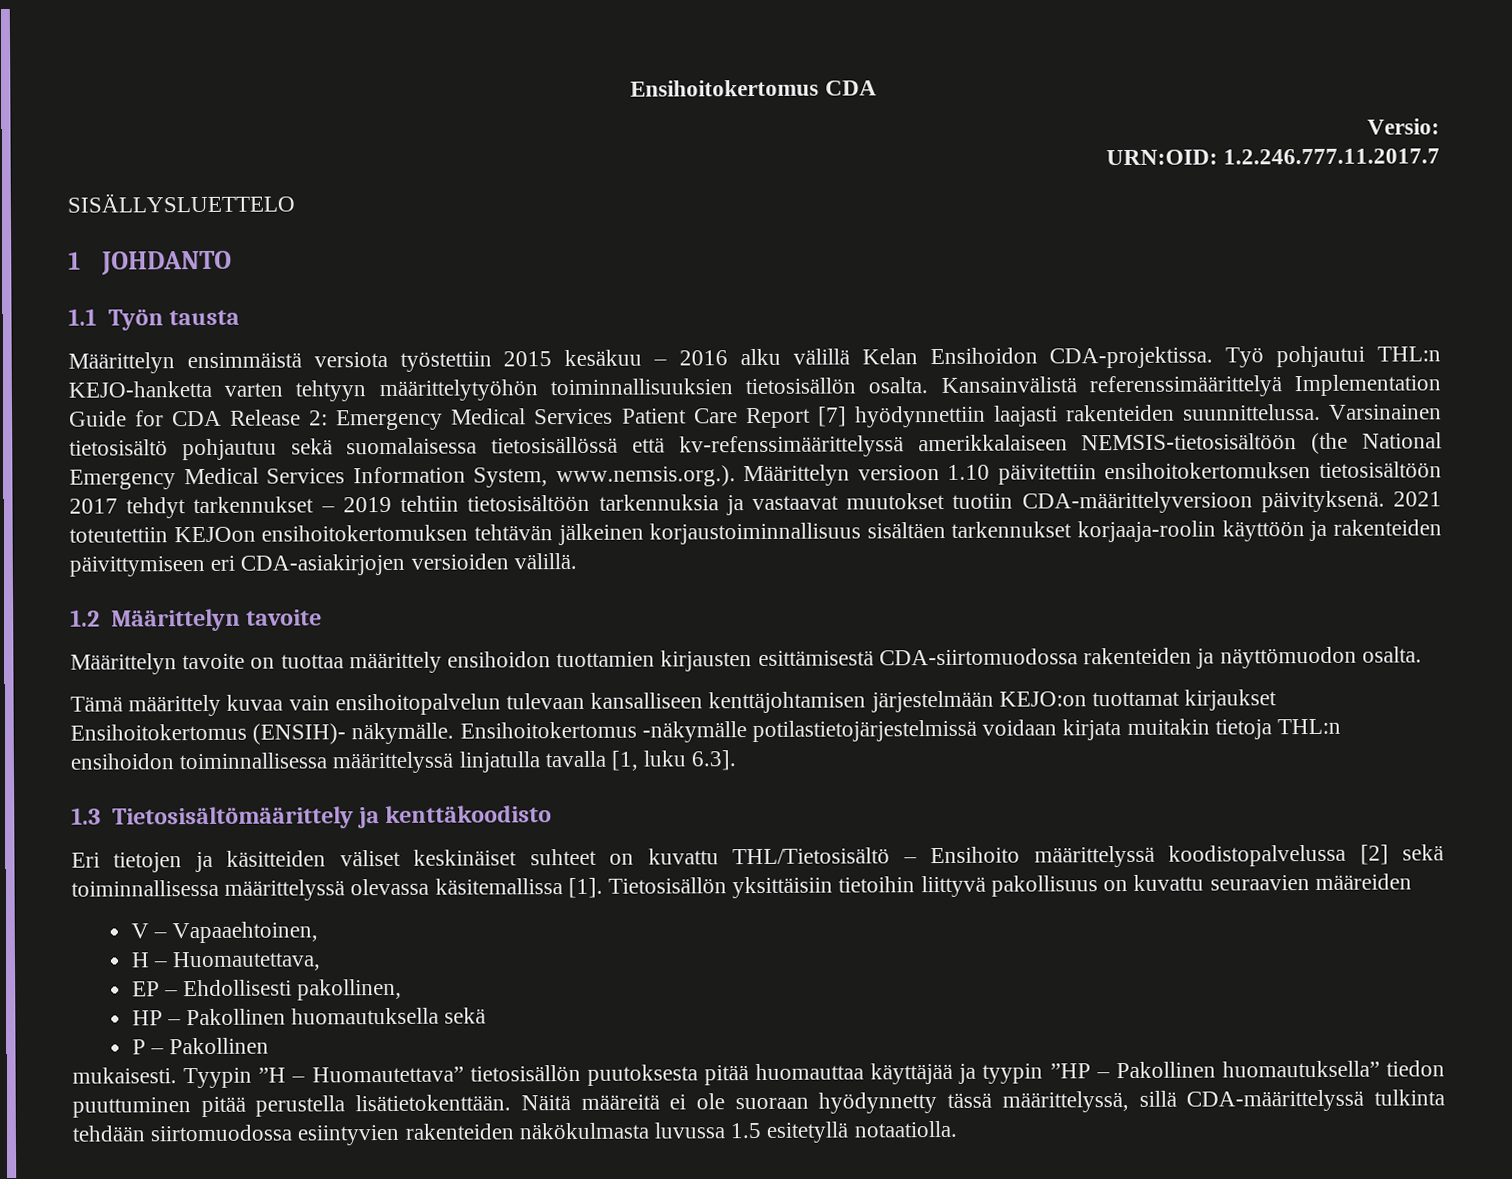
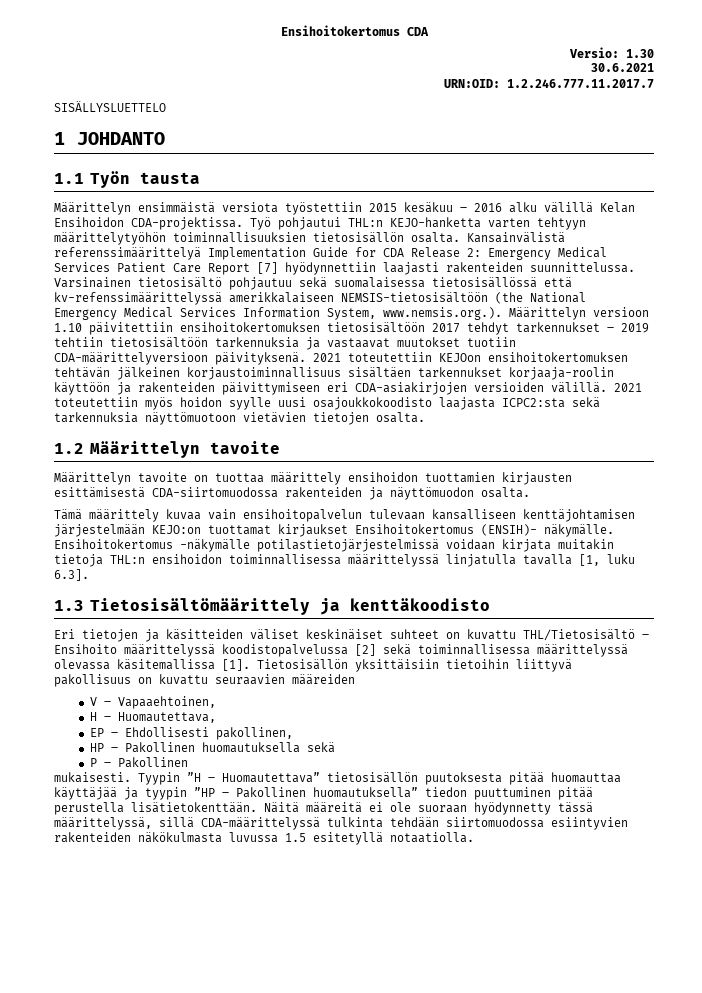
- Versio:
+ Versio: 1.30
+ 30.6.2021
+ 2021 toteutettiin myös hoidon syylle uusi osajoukkokoodisto laajasta ICPC2:sta sekä tarkennuksia näyttömuotoon vietävien tietojen osalta.

